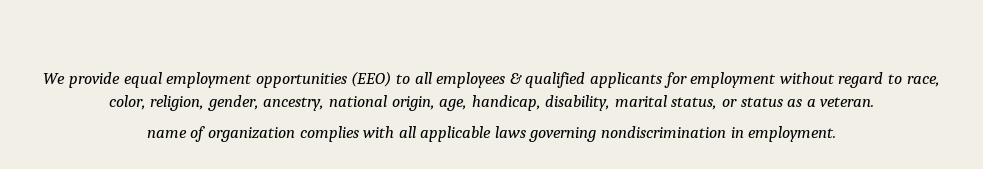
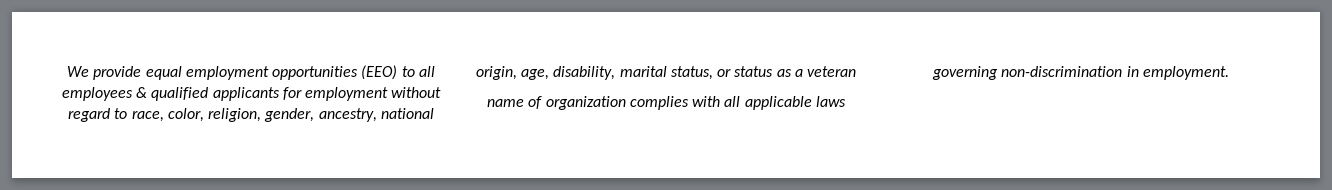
- We provide equal employment opportunities (EEO) to all employees & qualified applicants for employment without regard to race, color, religion, gender, ancestry, national origin, age, handicap, disability, marital status, or status as a veteran.
+ We provide equal employment opportunities (EEO) to all employees & qualified applicants for employment without regard to race, color, religion, gender, ancestry, national origin, age, disability, marital status, or status as a veteran
- name of organization complies with all applicable laws governing nondiscrimination in employment.
+ name of organization complies with all applicable laws governing non-discrimination in employment.

